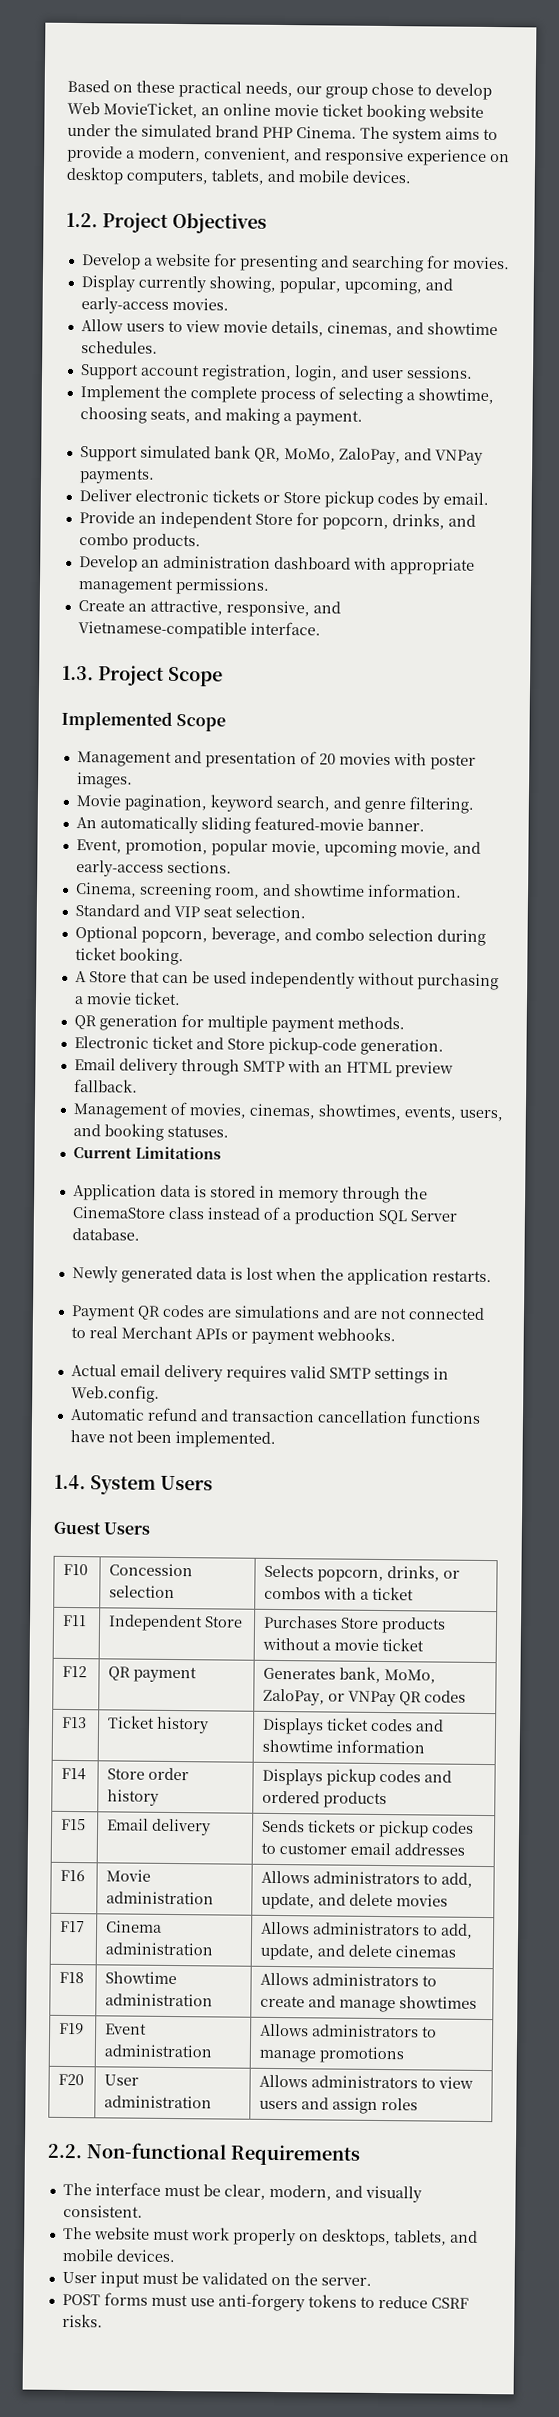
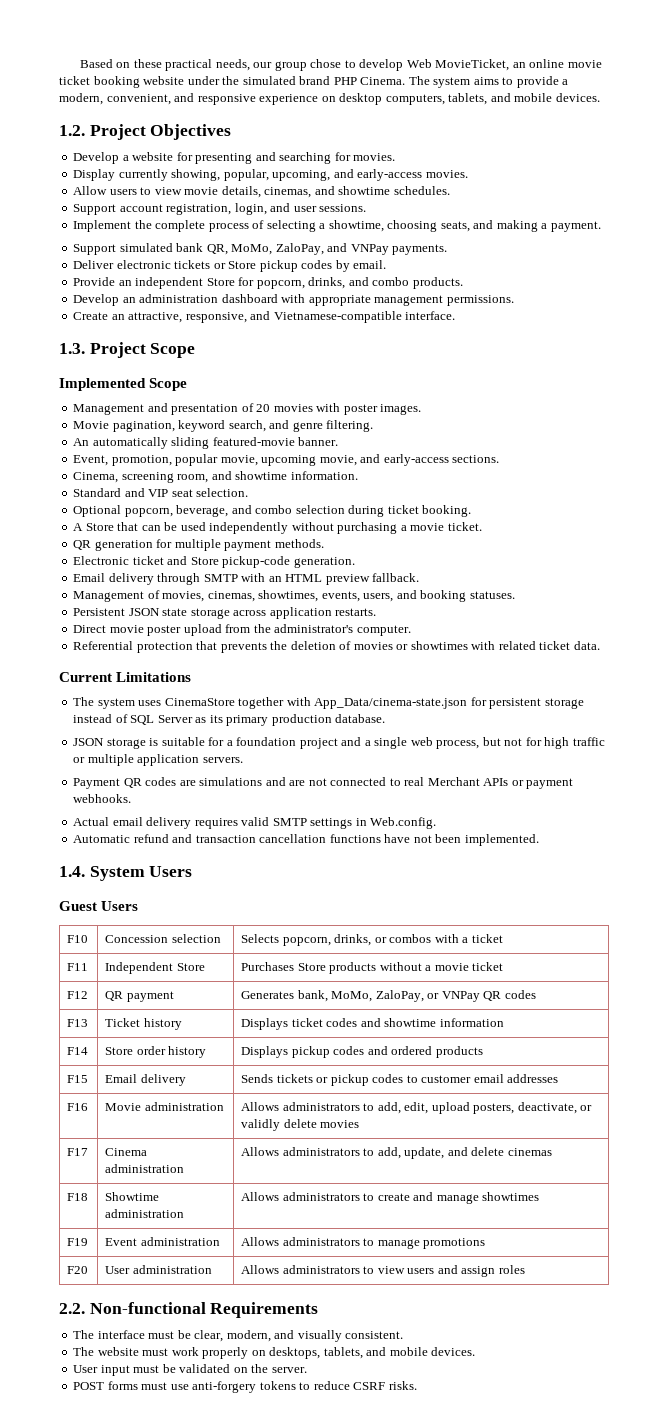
+ Persistent JSON state storage across application restarts.
+ Direct movie poster upload from the administrator's computer.
+ Referential protection that prevents the deletion of movies or showtimes with related ticket data.
  Current Limitations
- Application data is stored in memory through the CinemaStore class instead of a production SQL Server database.
- Newly generated data is lost when the application restarts.
+ The system uses CinemaStore together with App_Data/cinema-state.json for persistent storage instead of SQL Server as its primary production database.
+ JSON storage is suitable for a foundation project and a single web process, but not for high traffic or multiple application servers.
- F16 | Movie administration | Allows administrators to add, update, and delete movies
+ F16 | Movie administration | Allows administrators to add, edit, upload posters, deactivate, or validly delete movies

